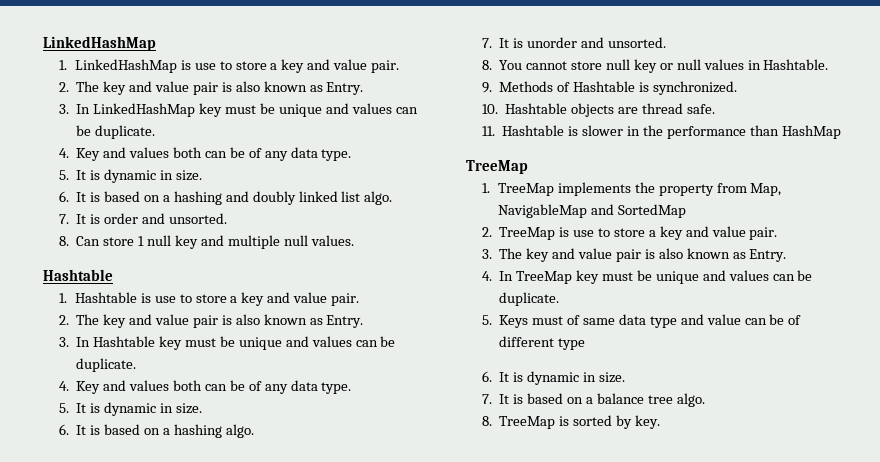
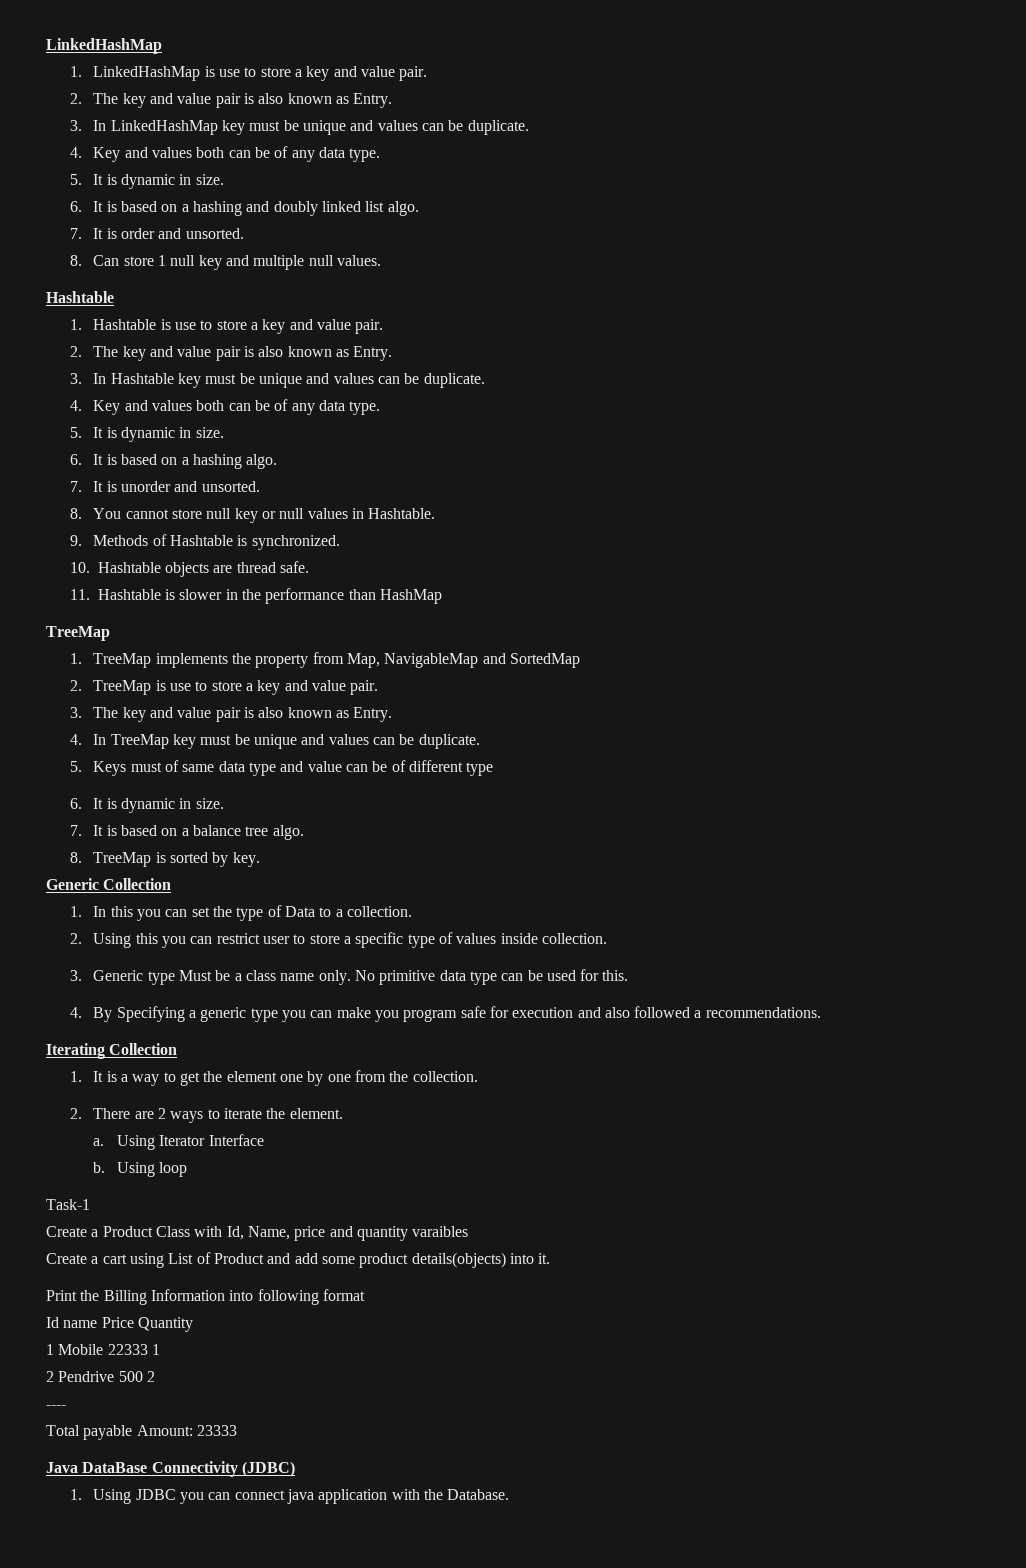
+ Generic Collection
+ 1. In this you can set the type of Data to a collection.
+ 2. Using this you can restrict user to store a specific type of values inside collection.
+ 3. Generic type Must be a class name only. No primitive data type can be used for this.
+ 4. By Specifying a generic type you can make you program safe for execution and also followed a recommendations.
+ Iterating Collection
+ 1. It is a way to get the element one by one from the collection.
+ 2. There are 2 ways to iterate the element.
+ a. Using Iterator Interface
+ b. Using loop
+ Task-1
+ Create a Product Class with Id, Name, price and quantity varaibles
+ Create a cart using List of Product and add some product details(objects) into it.
+ Print the Billing Information into following format
+ Id name Price Quantity
+ 1 Mobile 22333 1
+ 2 Pendrive 500 2
+ ----
+ Total payable Amount: 23333
+ Java DataBase Connectivity (JDBC)
+ 1. Using JDBC you can connect java application with the Database.

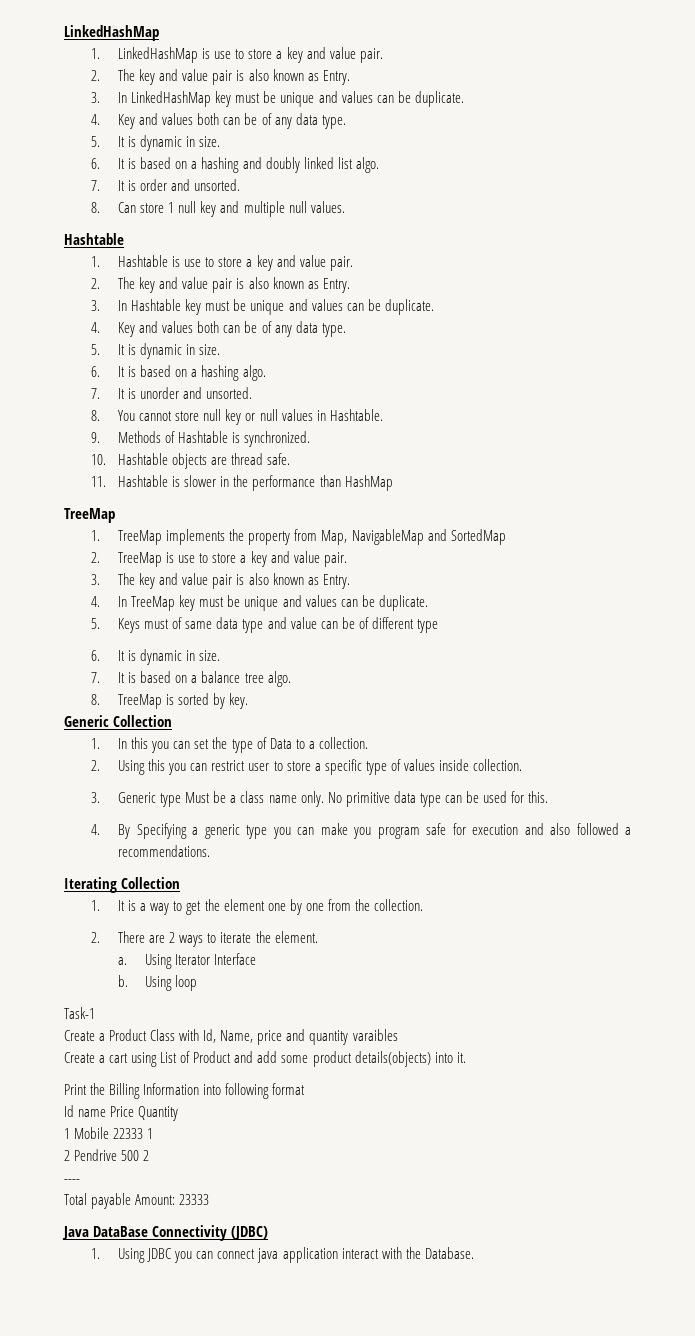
- 1. Using JDBC you can connect java application with the Database.
+ 1. Using JDBC you can connect java application interact with the Database.

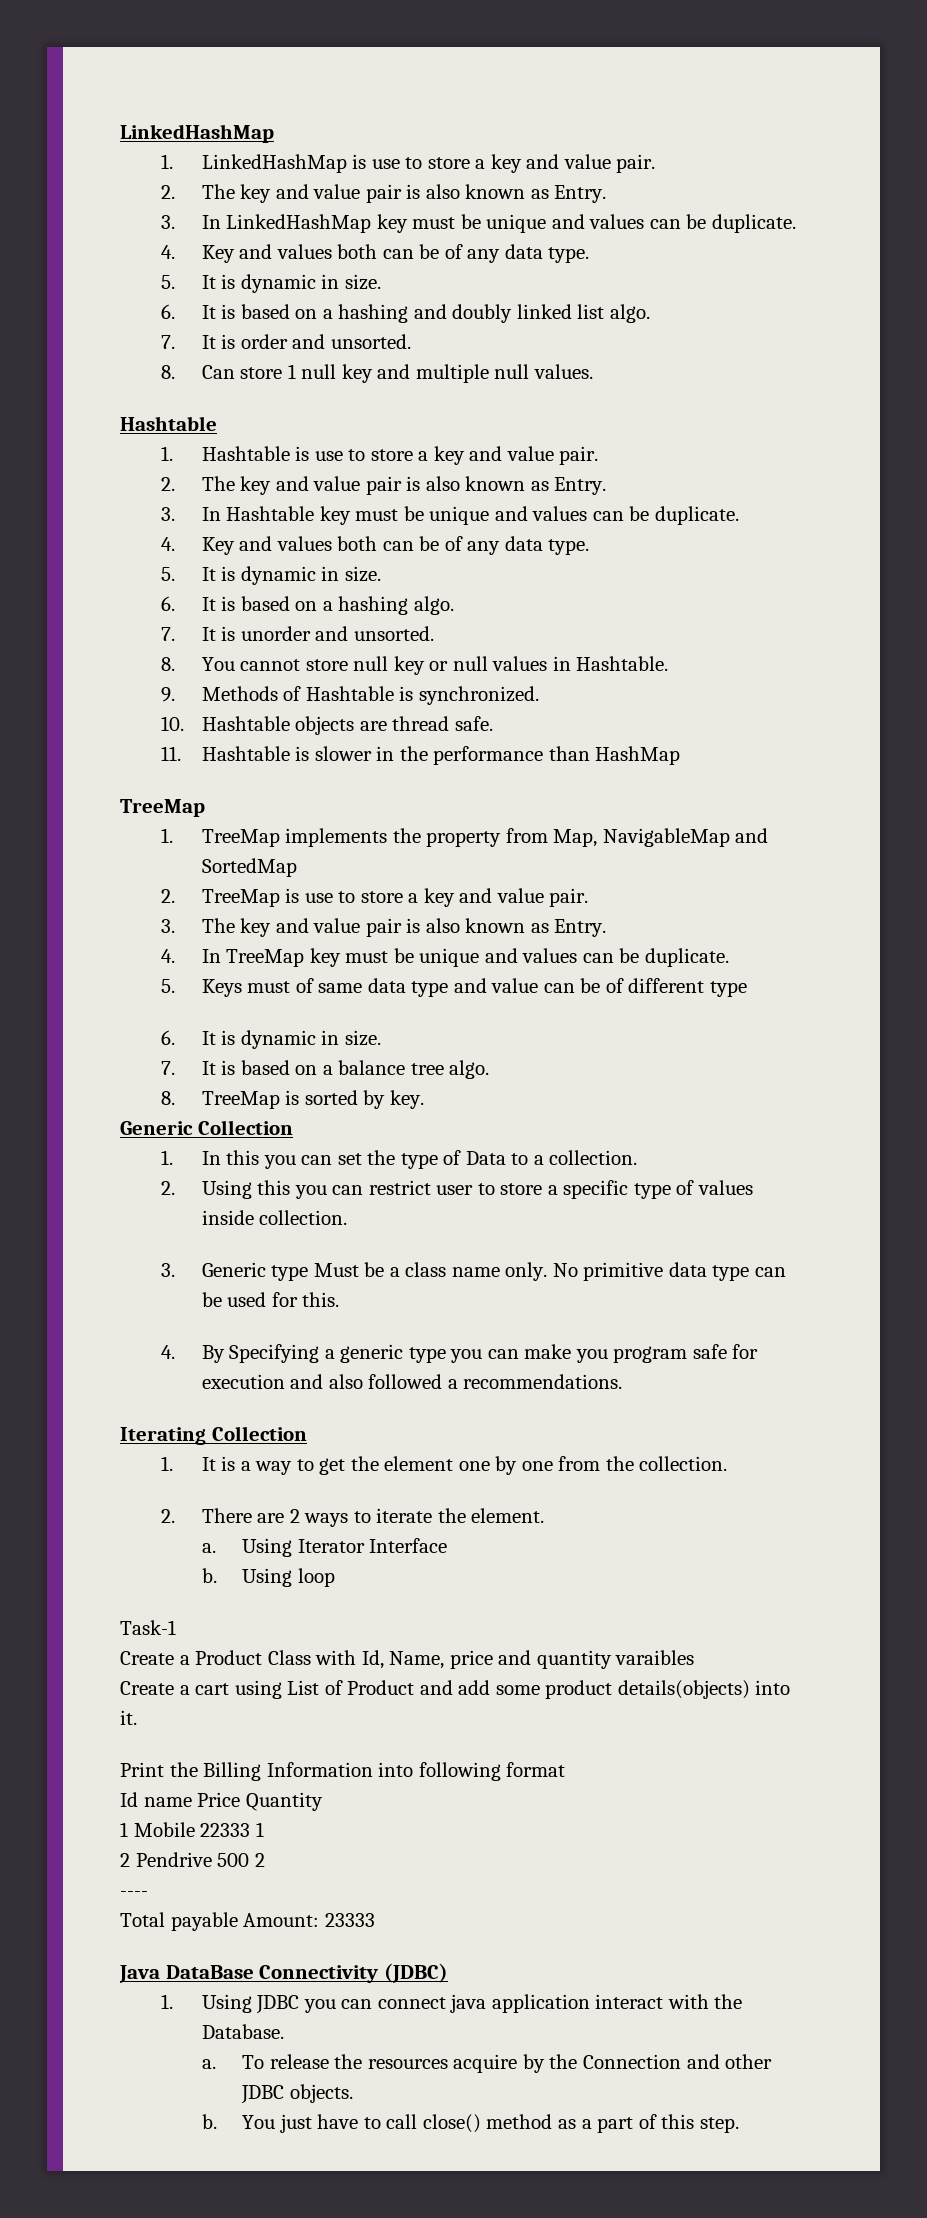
+ a. To release the resources acquire by the Connection and other JDBC objects.
+ b. You just have to call close() method as a part of this step.

